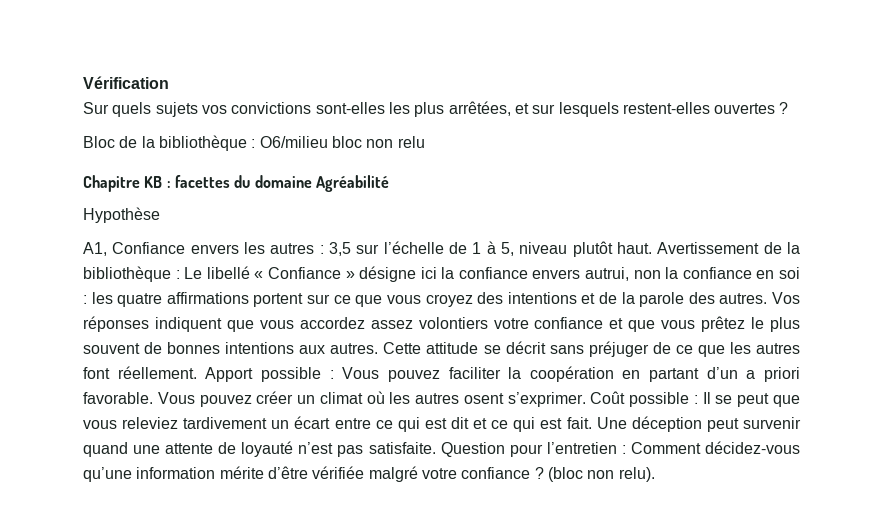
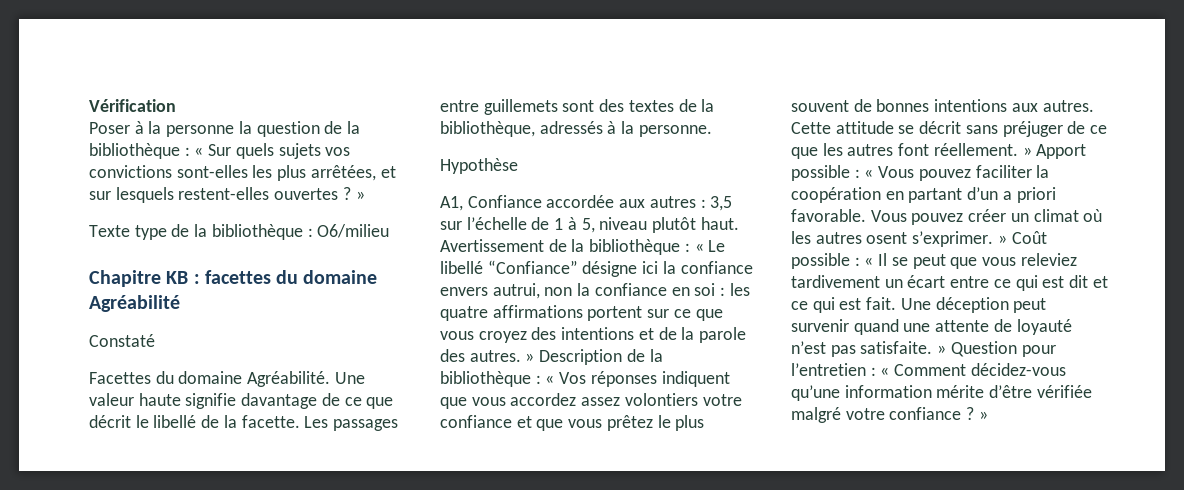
- Sur quels sujets vos convictions sont-elles les plus arrêtées, et sur lesquels restent-elles ouvertes ?
- Bloc de la bibliothèque : O6/milieu bloc non relu
+ Poser à la personne la question de la bibliothèque : « Sur quels sujets vos convictions sont-elles les plus arrêtées, et sur lesquels restent-elles ouvertes ? »
+ Texte type de la bibliothèque : O6/milieu
+ Constaté
+ Facettes du domaine Agréabilité. Une valeur haute signifie davantage de ce que décrit le libellé de la facette. Les passages entre guillemets sont des textes de la bibliothèque, adressés à la personne.
- A1, Confiance envers les autres : 3,5 sur l’échelle de 1 à 5, niveau plutôt haut.
+ A1, Confiance accordée aux autres : 3,5 sur l’échelle de 1 à 5, niveau plutôt haut.
- Avertissement de la bibliothèque : Le libellé « Confiance » désigne ici la confiance envers autrui, non la confiance en soi : les quatre affirmations portent sur ce que vous croyez des intentions et de la parole des autres. Vos réponses indiquent que vous accordez assez volontiers votre confiance et que vous prêtez le plus souvent de bonnes intentions aux autres.
+ Avertissement de la bibliothèque : « Le libellé “Confiance” désigne ici la confiance envers autrui, non la confiance en soi : les quatre affirmations portent sur ce que vous croyez des intentions et de la parole des autres. » Description de la bibliothèque : « Vos réponses indiquent que vous accordez assez volontiers votre confiance et que vous prêtez le plus souvent de bonnes intentions aux autres.
- Cette attitude se décrit sans préjuger de ce que les autres font réellement. Apport possible : Vous pouvez faciliter la coopération en partant d’un a priori favorable.
+ Cette attitude se décrit sans préjuger de ce que les autres font réellement. » Apport possible : « Vous pouvez faciliter la coopération en partant d’un a priori favorable.
- Vous pouvez créer un climat où les autres osent s’exprimer. Coût possible : Il se peut que vous releviez tardivement un écart entre ce qui est dit et ce qui est fait.
+ Vous pouvez créer un climat où les autres osent s’exprimer. » Coût possible : « Il se peut que vous releviez tardivement un écart entre ce qui est dit et ce qui est fait.
- Une déception peut survenir quand une attente de loyauté n’est pas satisfaite. Question pour l’entretien : Comment décidez-vous qu’une information mérite d’être vérifiée malgré votre confiance ? (bloc non relu).
+ Une déception peut survenir quand une attente de loyauté n’est pas satisfaite. » Question pour l’entretien : « Comment décidez-vous qu’une information mérite d’être vérifiée malgré votre confiance ? »

